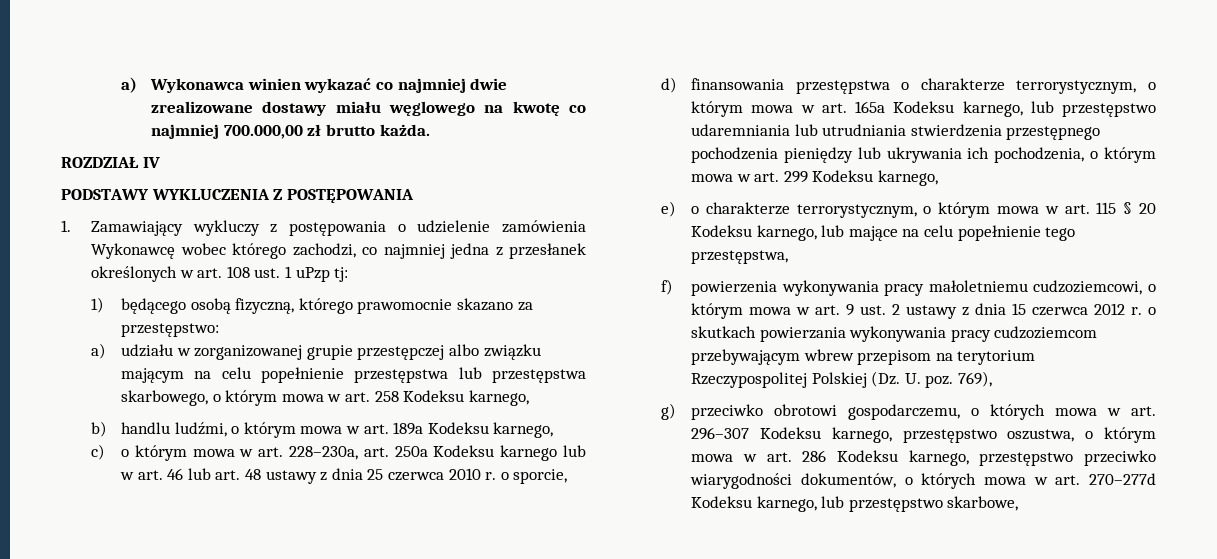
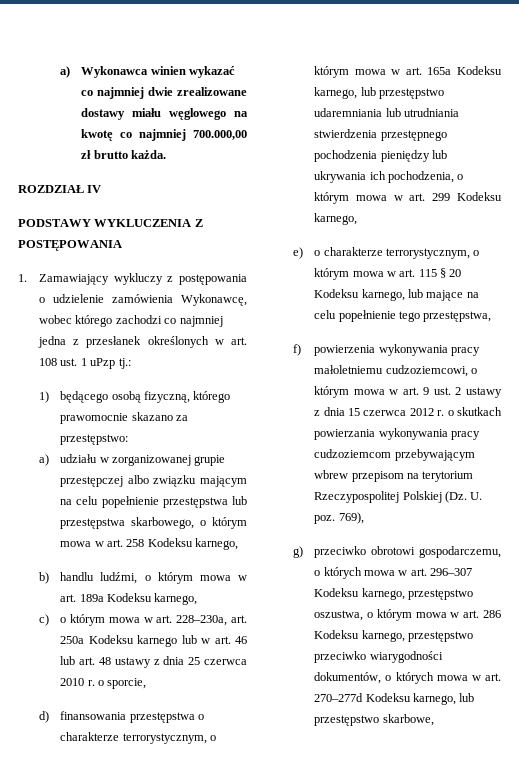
- 1. Zamawiający wykluczy z postępowania o udzielenie zamówienia Wykonawcę wobec którego zachodzi, co najmniej jedna z przesłanek określonych w art. 108 ust. 1 uPzp tj:
+ 1. Zamawiający wykluczy z postępowania o udzielenie zamówienia Wykonawcę, wobec którego zachodzi co najmniej jedna z przesłanek określonych w art. 108 ust. 1 uPzp tj.:

